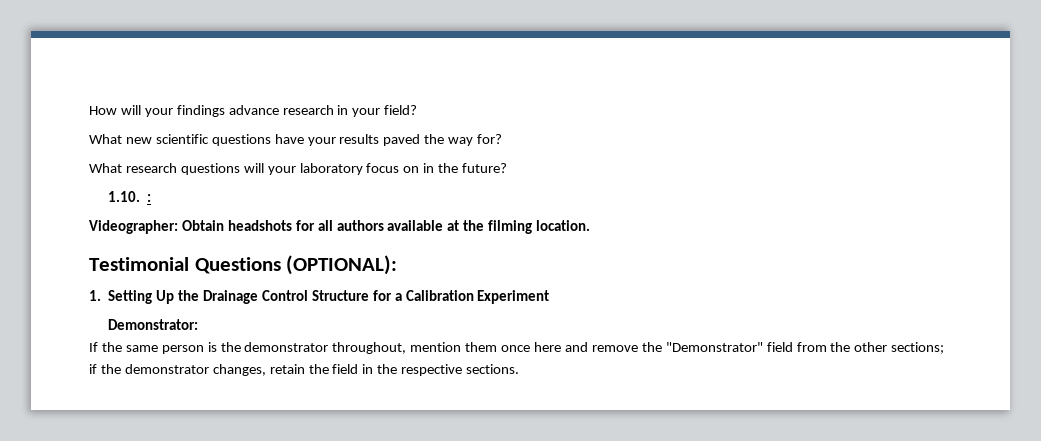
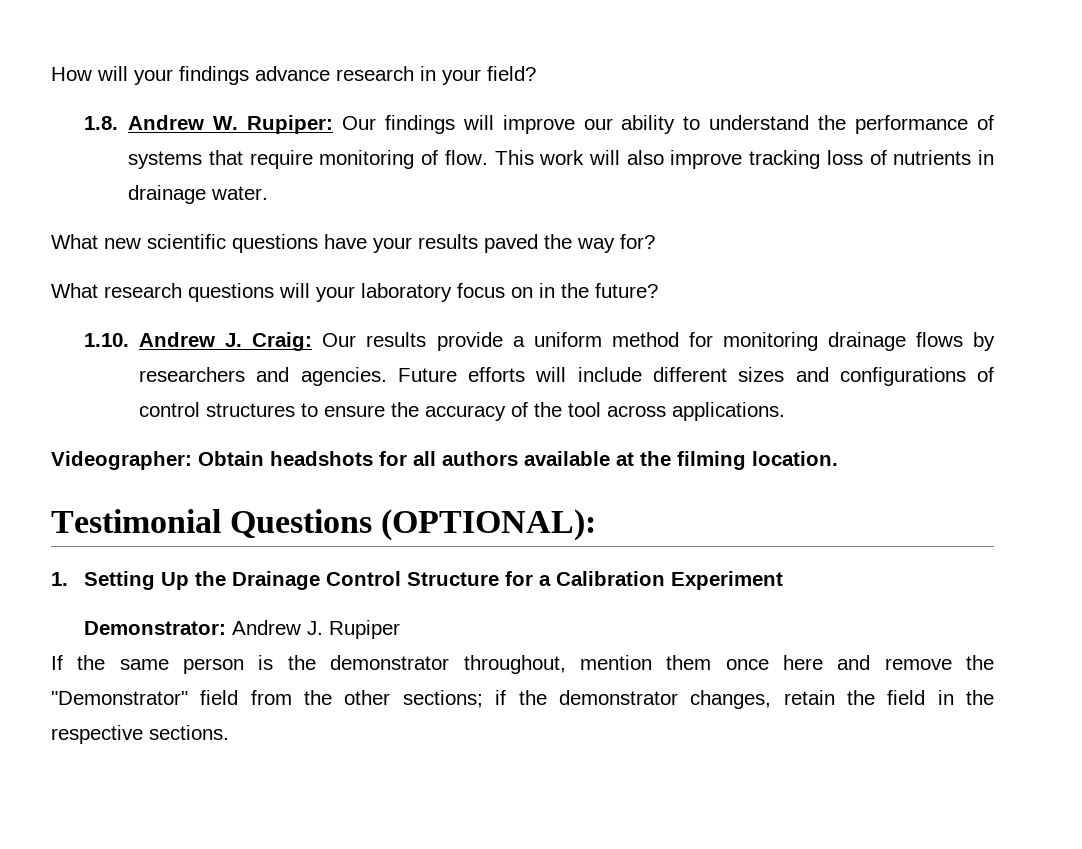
+ 1.8. Andrew W. Rupiper: Our findings will improve our ability to understand the performance of systems that require monitoring of flow. This work will also improve tracking loss of nutrients in drainage water.
- 1.10. :
+ 1.10. Andrew J. Craig: Our results provide a uniform method for monitoring drainage flows by researchers and agencies. Future efforts will include different sizes and configurations of control structures to ensure the accuracy of the tool across applications.
- Demonstrator:
+ Demonstrator: Andrew J. Rupiper

